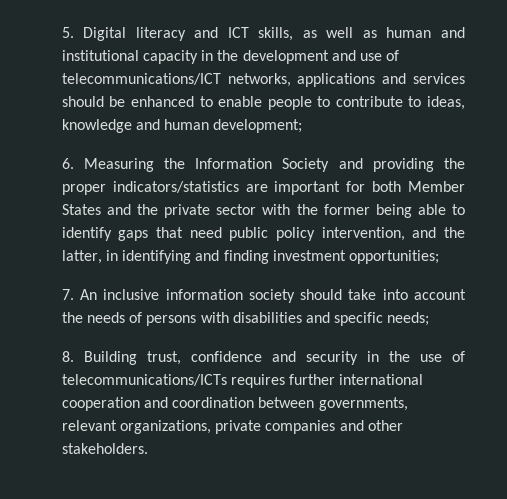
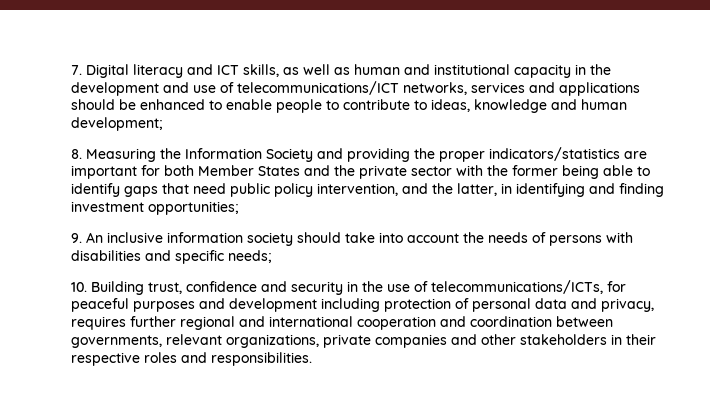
- 5. Digital literacy and ICT skills, as well as human and institutional capacity in the development and use of telecommunications/ICT networks, applications and services should be enhanced to enable people to contribute to ideas, knowledge and human development;
+ 7. Digital literacy and ICT skills, as well as human and institutional capacity in the development and use of telecommunications/ICT networks, services and applications should be enhanced to enable people to contribute to ideas, knowledge and human development;
- 6. Measuring the Information Society and providing the proper indicators/statistics are important for both Member States and the private sector with the former being able to identify gaps that need public policy intervention, and the latter, in identifying and finding investment opportunities;
+ 8. Measuring the Information Society and providing the proper indicators/statistics are important for both Member States and the private sector with the former being able to identify gaps that need public policy intervention, and the latter, in identifying and finding investment opportunities;
- 7. An inclusive information society should take into account the needs of persons with disabilities and specific needs;
+ 9. An inclusive information society should take into account the needs of persons with disabilities and specific needs;
- 8. Building trust, confidence and security in the use of telecommunications/ICTs requires further international cooperation and coordination between governments, relevant organizations, private companies and other stakeholders.
+ 10. Building trust, confidence and security in the use of telecommunications/ICTs, for peaceful purposes and development including protection of personal data and privacy, requires further regional and international cooperation and coordination between governments, relevant organizations, private companies and other stakeholders in their respective roles and responsibilities.

